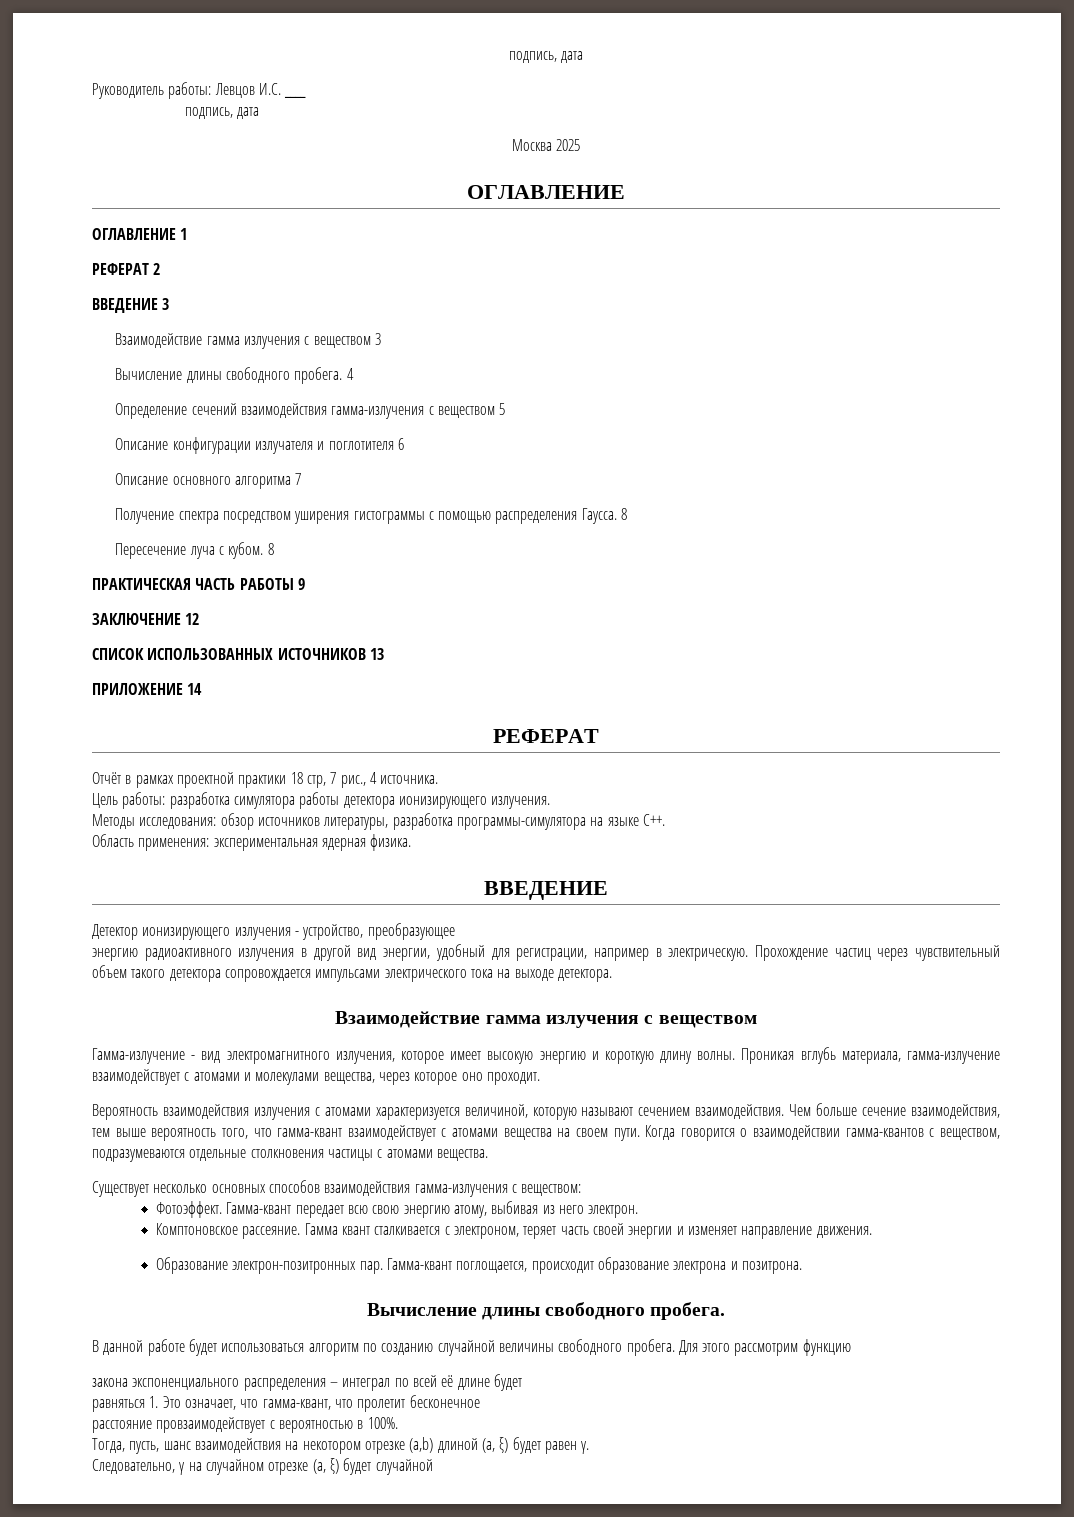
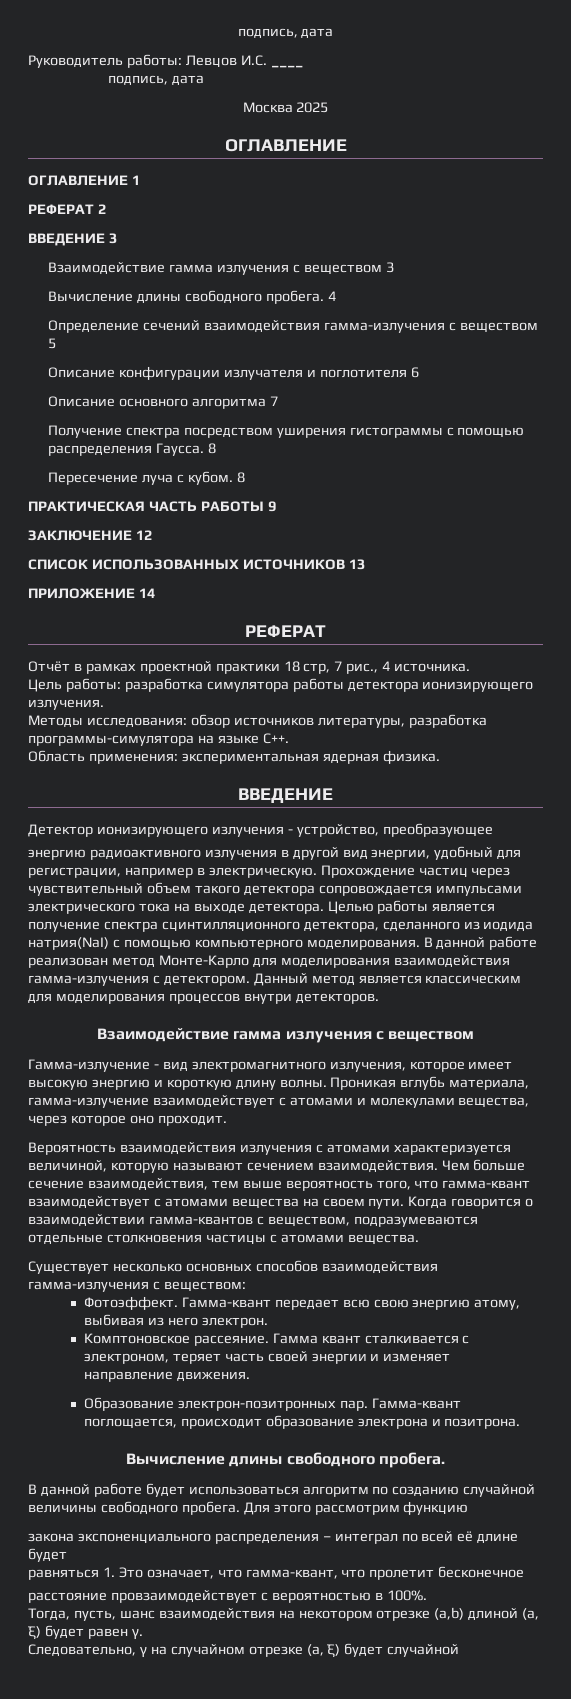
+ Целью работы является получение спектра сцинтилляционного детектора, сделанного из иодида натрия(NaI) с помощью компьютерного моделирования. В данной работе реализован метод Монте-Карло для моделирования взаимодействия гамма-излучения с детектором. Данный метод является классическим для моделирования процессов внутри детекторов.

